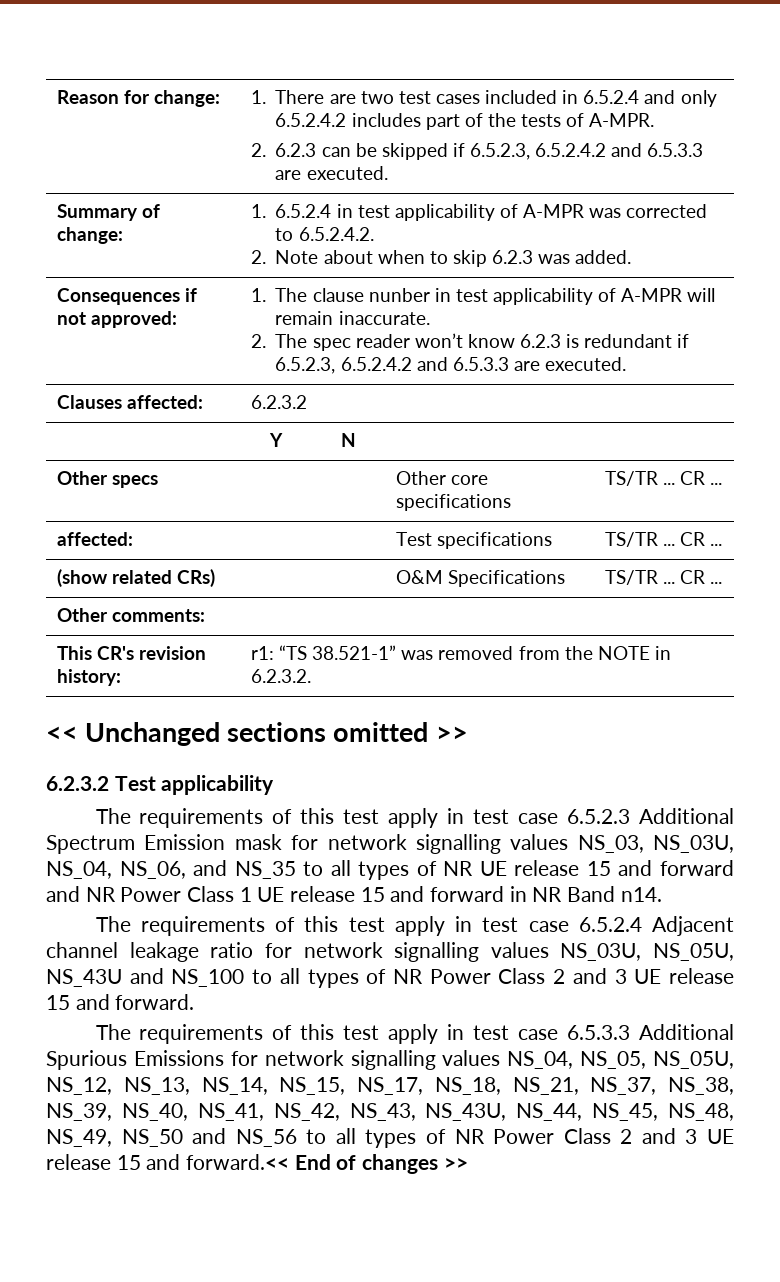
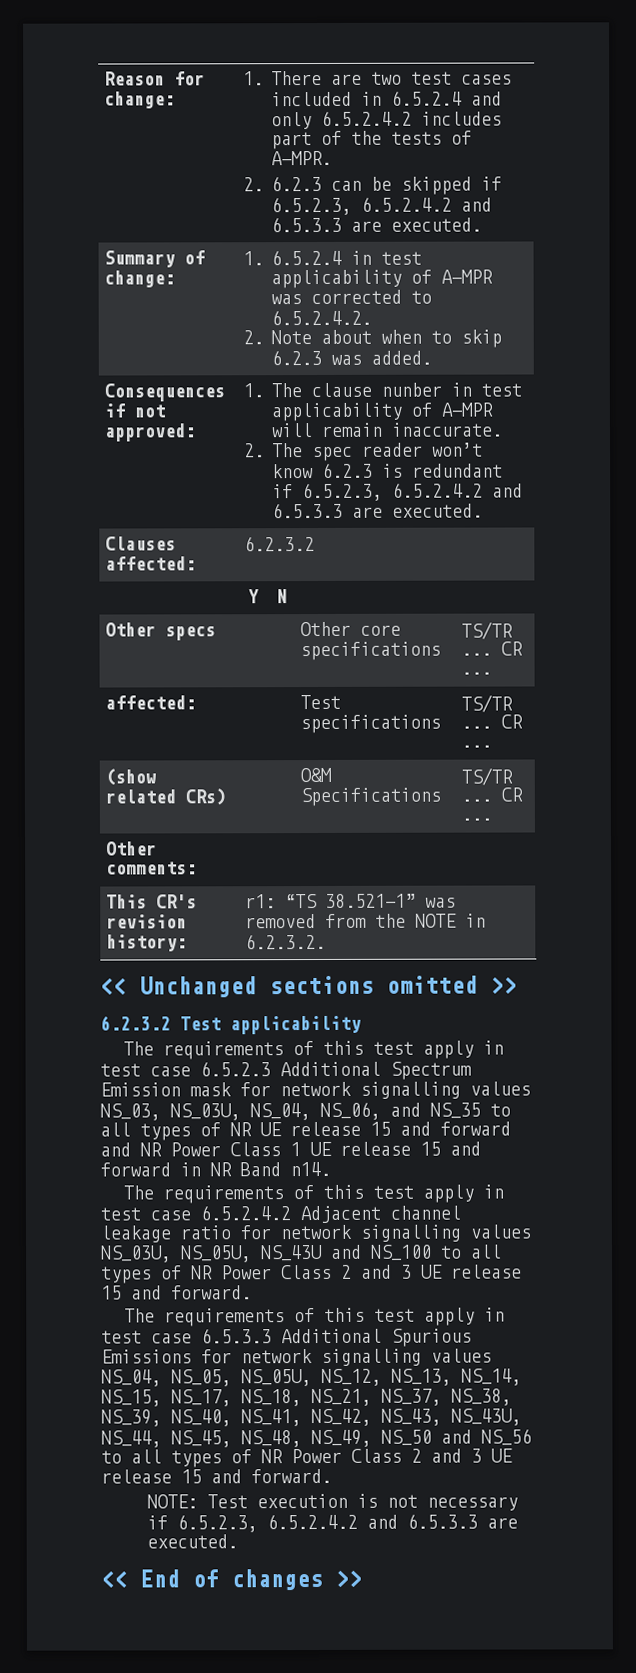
- The requirements of this test apply in test case 6.5.2.4 Adjacent channel leakage ratio for network signalling values NS_03U, NS_05U, NS_43U and NS_100 to all types of NR Power Class 2 and 3 UE release 15 and forward.
+ The requirements of this test apply in test case 6.5.2.4.2 Adjacent channel leakage ratio for network signalling values NS_03U, NS_05U, NS_43U and NS_100 to all types of NR Power Class 2 and 3 UE release 15 and forward.
- The requirements of this test apply in test case 6.5.3.3 Additional Spurious Emissions for network signalling values NS_04, NS_05, NS_05U, NS_12, NS_13, NS_14, NS_15, NS_17, NS_18, NS_21, NS_37, NS_38, NS_39, NS_40, NS_41, NS_42, NS_43, NS_43U, NS_44, NS_45, NS_48, NS_49, NS_50 and NS_56 to all types of NR Power Class 2 and 3 UE release 15 and forward.<< End of changes >>
+ The requirements of this test apply in test case 6.5.3.3 Additional Spurious Emissions for network signalling values NS_04, NS_05, NS_05U, NS_12, NS_13, NS_14, NS_15, NS_17, NS_18, NS_21, NS_37, NS_38, NS_39, NS_40, NS_41, NS_42, NS_43, NS_43U, NS_44, NS_45, NS_48, NS_49, NS_50 and NS_56 to all types of NR Power Class 2 and 3 UE release 15 and forward.
+ NOTE: Test execution is not necessary if 6.5.2.3, 6.5.2.4.2 and 6.5.3.3 are executed.
+ << End of changes >>

